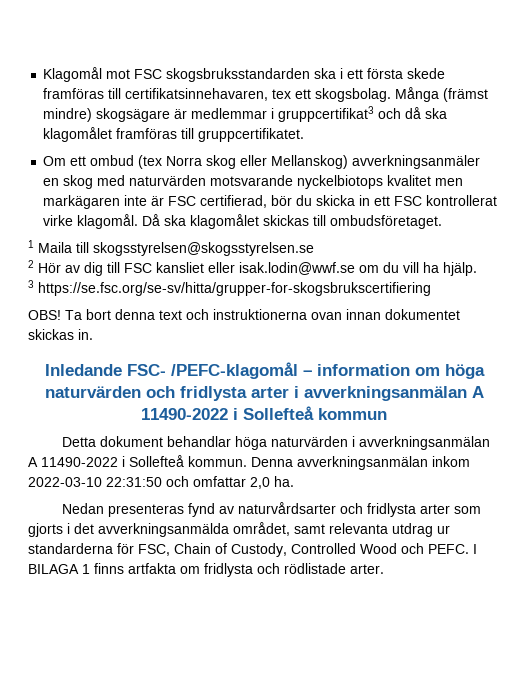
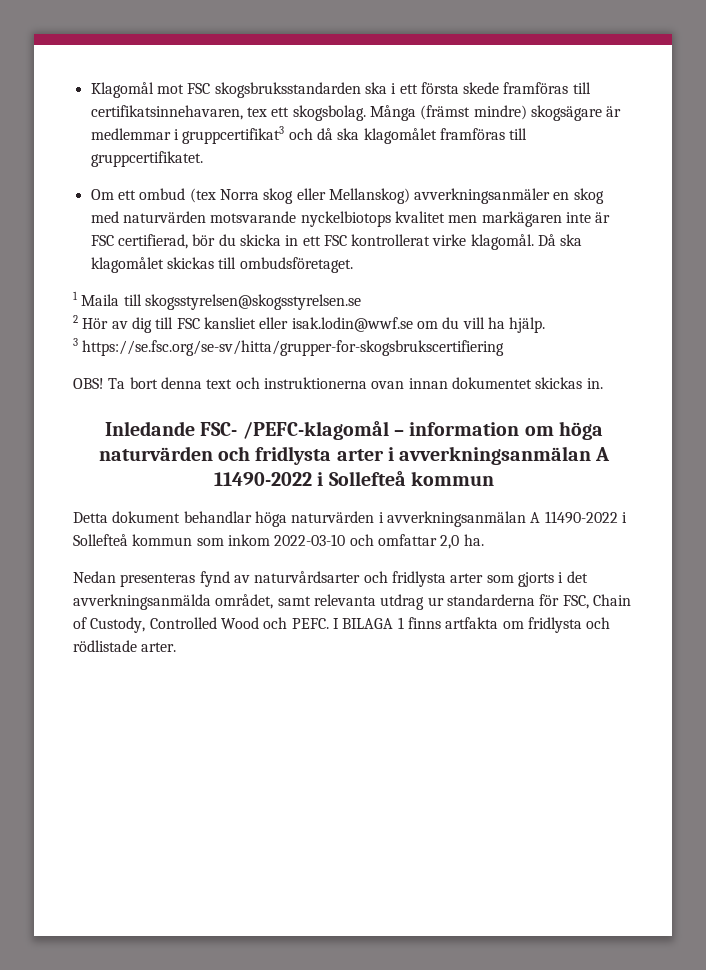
- Detta dokument behandlar höga naturvärden i avverkningsanmälan A 11490-2022 i Sollefteå kommun. Denna avverkningsanmälan inkom 2022-03-10 22:31:50 och omfattar 2,0 ha.
+ Detta dokument behandlar höga naturvärden i avverkningsanmälan A 11490-2022 i Sollefteå kommun som inkom 2022-03-10 och omfattar 2,0 ha.

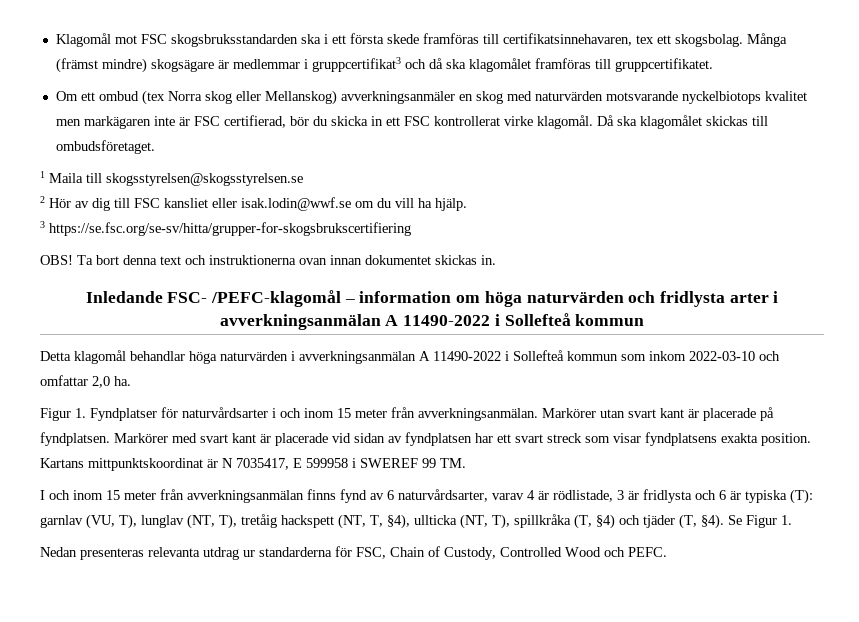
- Detta dokument behandlar höga naturvärden i avverkningsanmälan A 11490-2022 i Sollefteå kommun som inkom 2022-03-10 och omfattar 2,0 ha.
+ Detta klagomål behandlar höga naturvärden i avverkningsanmälan A 11490-2022 i Sollefteå kommun som inkom 2022-03-10 och omfattar 2,0 ha.
- Nedan presenteras fynd av naturvårdsarter och fridlysta arter som gjorts i det avverkningsanmälda området, samt relevanta utdrag ur standarderna för FSC, Chain of Custody, Controlled Wood och PEFC. I BILAGA 1 finns artfakta om fridlysta och rödlistade arter.
+ Figur 1. Fyndplatser för naturvårdsarter i och inom 15 meter från avverkningsanmälan. Markörer utan svart kant är placerade på fyndplatsen. Markörer med svart kant är placerade vid sidan av fyndplatsen har ett svart streck som visar fyndplatsens exakta position. Kartans mittpunktskoordinat är N 7035417, E 599958 i SWEREF 99 TM.
+ I och inom 15 meter från avverkningsanmälan finns fynd av 6 naturvårdsarter, varav 4 är rödlistade, 3 är fridlysta och 6 är typiska (T): garnlav (VU, T), lunglav (NT, T), tretåig hackspett (NT, T, §4), ullticka (NT, T), spillkråka (T, §4) och tjäder (T, §4). Se Figur 1.
+ Nedan presenteras relevanta utdrag ur standarderna för FSC, Chain of Custody, Controlled Wood och PEFC.

